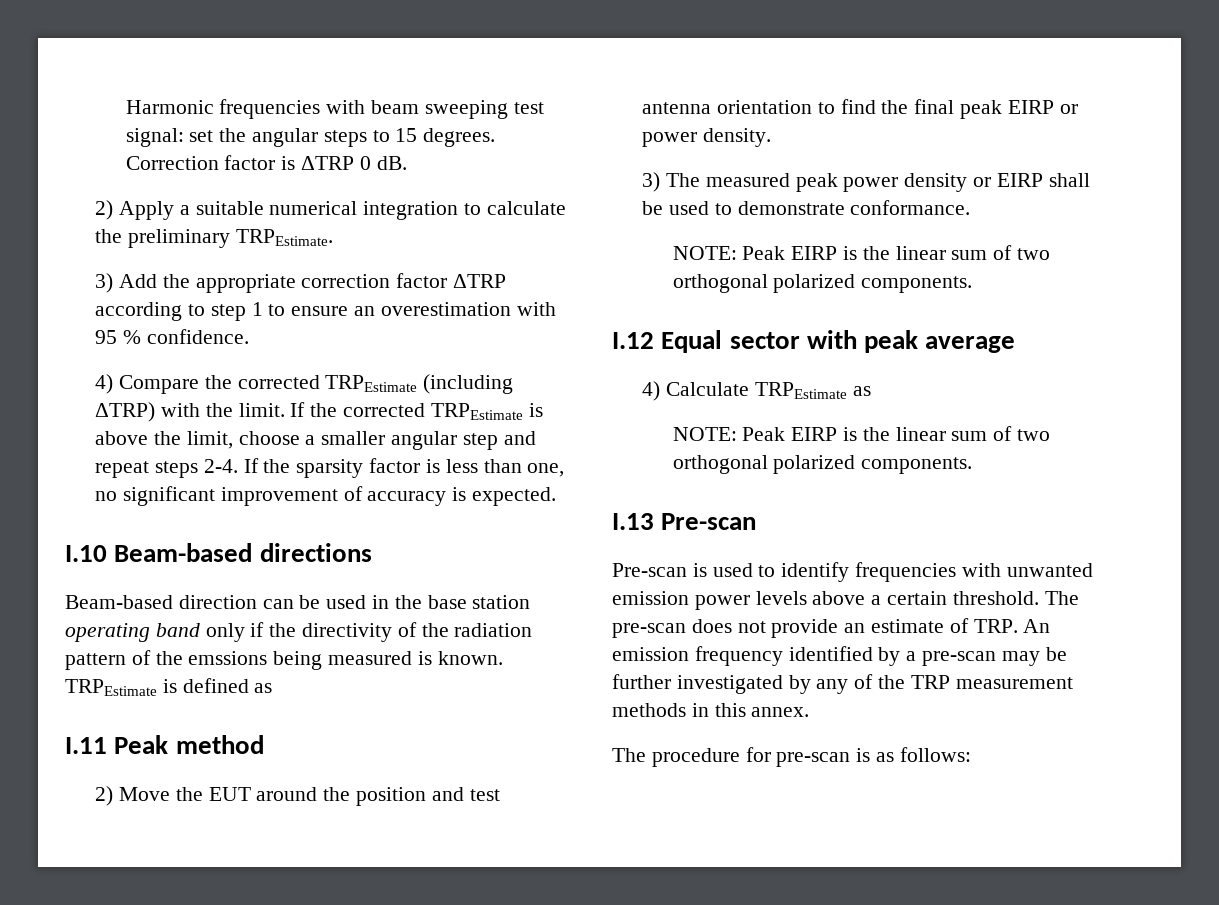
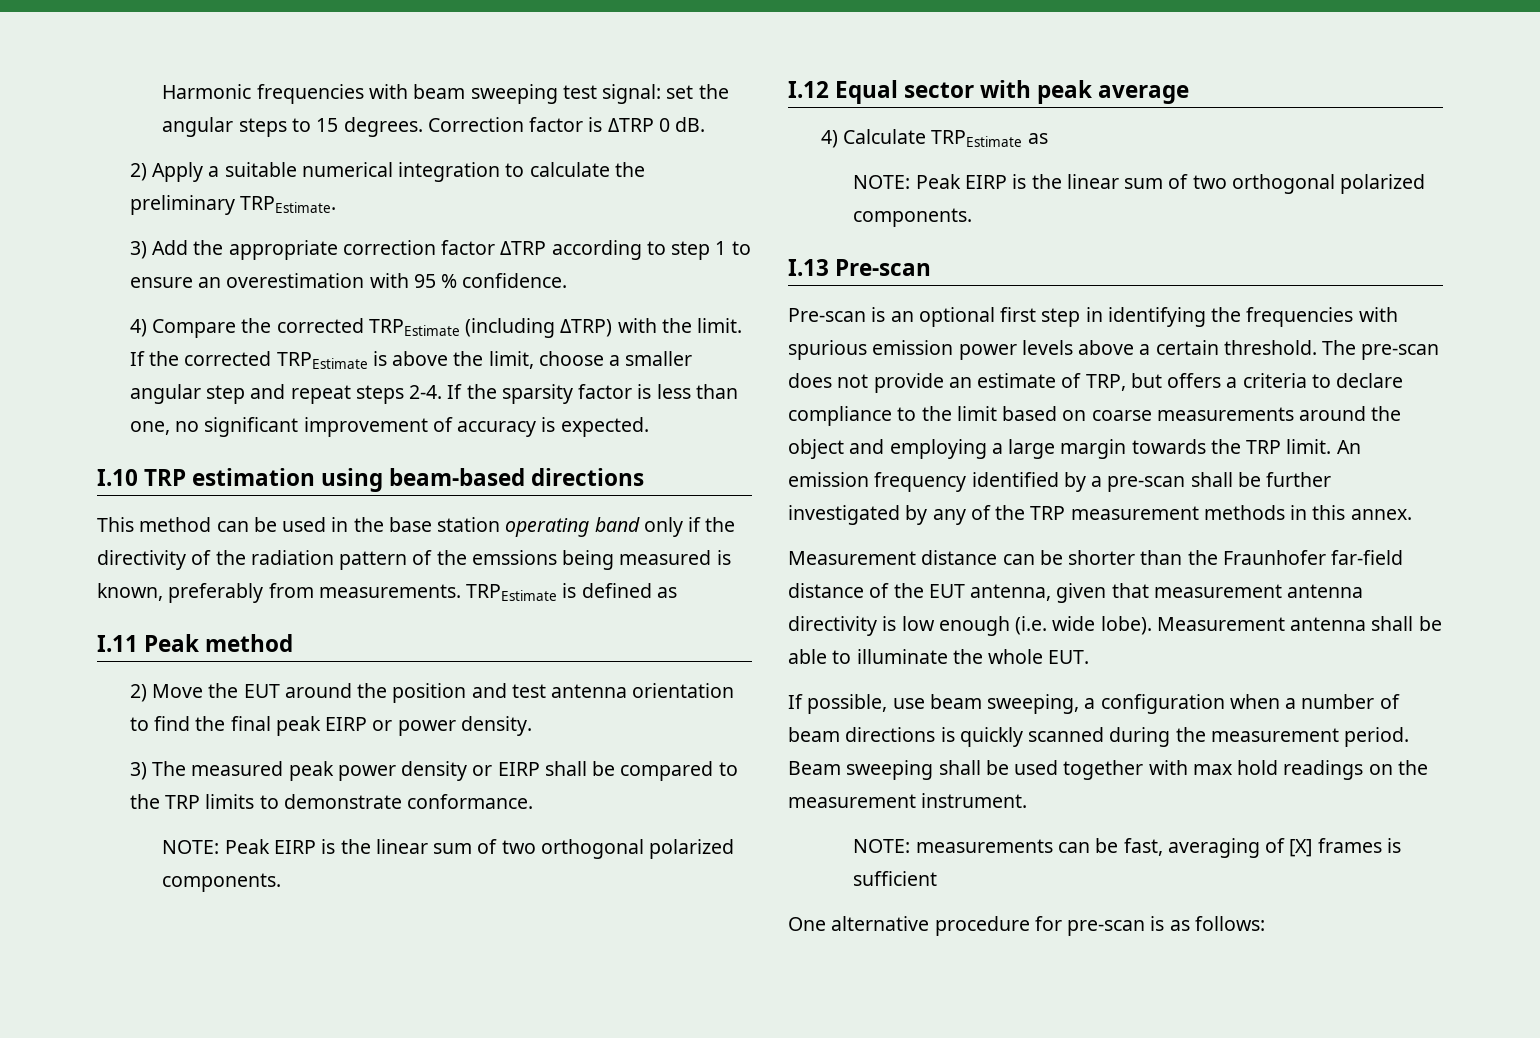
- I.10 Beam-based directions
+ I.10 TRP estimation using beam-based directions
- Beam-based direction can be used in the base station operating band only if the directivity of the radiation pattern of the emssions being measured is known.
+ This method can be used in the base station operating band only if the directivity of the radiation pattern of the emssions being measured is known, preferably from measurements.
- 3) The measured peak power density or EIRP shall be used to demonstrate conformance.
+ 3) The measured peak power density or EIRP shall be compared to the TRP limits to demonstrate conformance.
- Pre-scan is used to identify frequencies with unwanted emission power levels above a certain threshold.
+ Pre-scan is an optional first step in identifying the frequencies with spurious emission power levels above a certain threshold.
- The pre-scan does not provide an estimate of TRP. An emission frequency identified by a pre-scan may be further investigated by any of the TRP measurement methods in this annex.
+ The pre-scan does not provide an estimate of TRP, but offers a criteria to declare compliance to the limit based on coarse measurements around the object and employing a large margin towards the TRP limit. An emission frequency identified by a pre-scan shall be further investigated by any of the TRP measurement methods in this annex.
- The procedure for pre-scan is as follows:
+ Measurement distance can be shorter than the Fraunhofer far-field distance of the EUT antenna, given that measurement antenna directivity is low enough (i.e. wide lobe). Measurement antenna shall be able to illuminate the whole EUT.
+ If possible, use beam sweeping, a configuration when a number of beam directions is quickly scanned during the measurement period. Beam sweeping shall be used together with max hold readings on the measurement instrument.
+ NOTE: measurements can be fast, averaging of [X] frames is sufficient
+ One alternative procedure for pre-scan is as follows:

